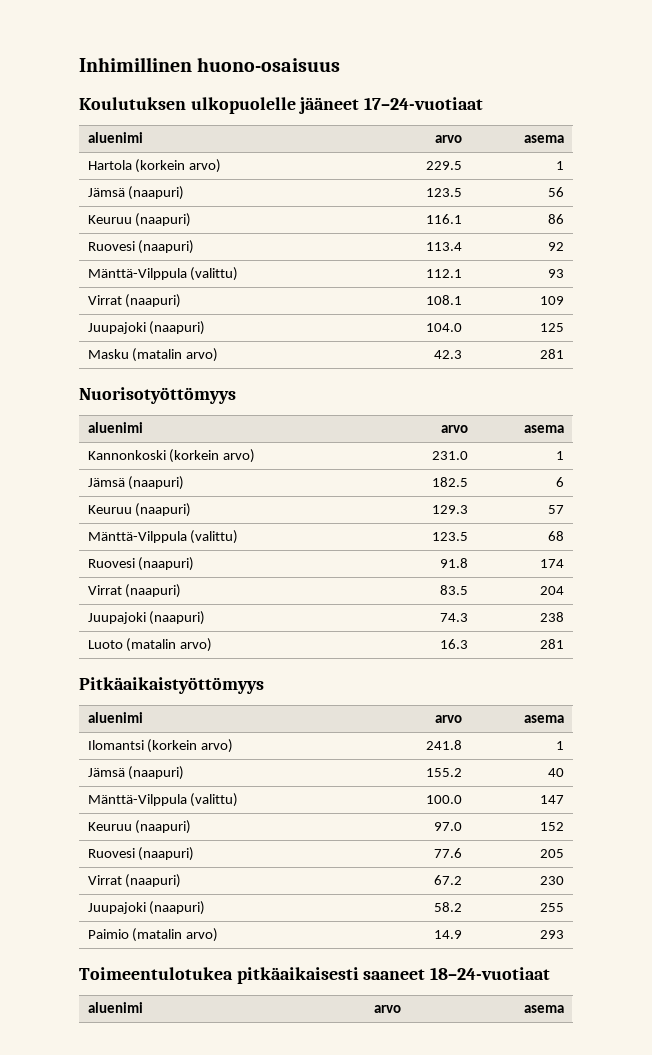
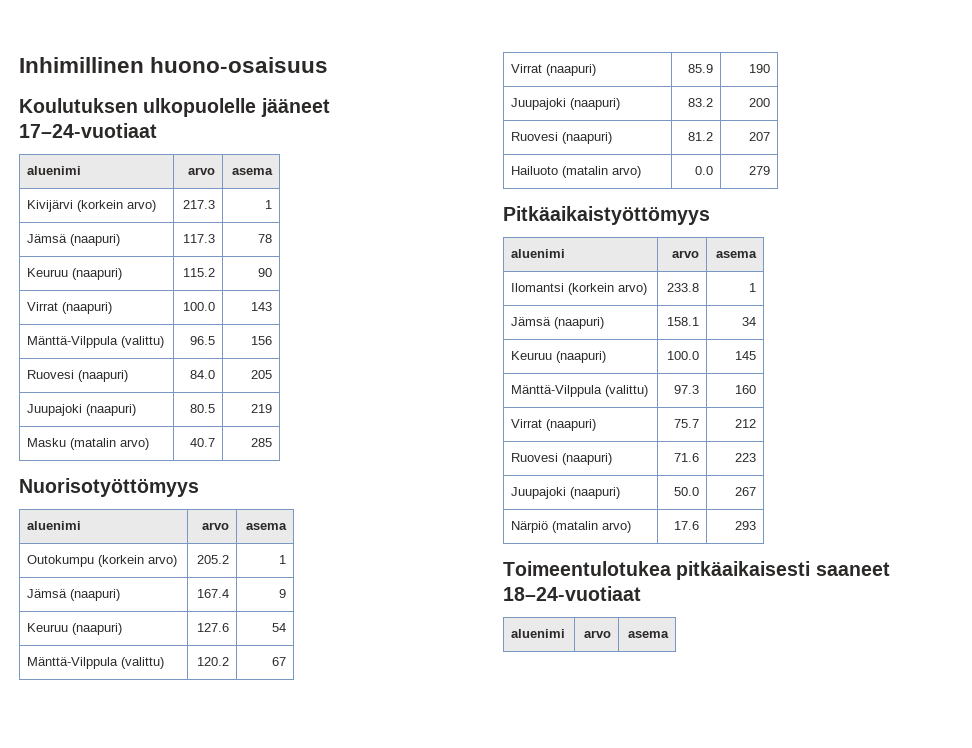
- Hartola (korkein arvo) | 229.5 | 1
- Jämsä (naapuri) | 123.5 | 56
- Keuruu (naapuri) | 116.1 | 86
- Ruovesi (naapuri) | 113.4 | 92
- Mänttä-Vilppula (valittu) | 112.1 | 93
- Virrat (naapuri) | 108.1 | 109
- Juupajoki (naapuri) | 104.0 | 125
+ Kivijärvi (korkein arvo) | 217.3 | 1
+ Jämsä (naapuri) | 117.3 | 78
+ Keuruu (naapuri) | 115.2 | 90
+ Virrat (naapuri) | 100.0 | 143
+ Mänttä-Vilppula (valittu) | 96.5 | 156
+ Ruovesi (naapuri) | 84.0 | 205
+ Juupajoki (naapuri) | 80.5 | 219
- Masku (matalin arvo) | 42.3 | 281
+ Masku (matalin arvo) | 40.7 | 285
- Kannonkoski (korkein arvo) | 231.0 | 1
- Jämsä (naapuri) | 182.5 | 6
- Keuruu (naapuri) | 129.3 | 57
- Mänttä-Vilppula (valittu) | 123.5 | 68
- Ruovesi (naapuri) | 91.8 | 174
- Virrat (naapuri) | 83.5 | 204
- Juupajoki (naapuri) | 74.3 | 238
- Luoto (matalin arvo) | 16.3 | 281
+ Outokumpu (korkein arvo) | 205.2 | 1
+ Jämsä (naapuri) | 167.4 | 9
+ Keuruu (naapuri) | 127.6 | 54
+ Mänttä-Vilppula (valittu) | 120.2 | 67
+ Virrat (naapuri) | 85.9 | 190
+ Juupajoki (naapuri) | 83.2 | 200
+ Ruovesi (naapuri) | 81.2 | 207
+ Hailuoto (matalin arvo) | 0.0 | 279
- Ilomantsi (korkein arvo) | 241.8 | 1
- Jämsä (naapuri) | 155.2 | 40
- Mänttä-Vilppula (valittu) | 100.0 | 147
- Keuruu (naapuri) | 97.0 | 152
- Ruovesi (naapuri) | 77.6 | 205
- Virrat (naapuri) | 67.2 | 230
- Juupajoki (naapuri) | 58.2 | 255
- Paimio (matalin arvo) | 14.9 | 293
+ Ilomantsi (korkein arvo) | 233.8 | 1
+ Jämsä (naapuri) | 158.1 | 34
+ Keuruu (naapuri) | 100.0 | 145
+ Mänttä-Vilppula (valittu) | 97.3 | 160
+ Virrat (naapuri) | 75.7 | 212
+ Ruovesi (naapuri) | 71.6 | 223
+ Juupajoki (naapuri) | 50.0 | 267
+ Närpiö (matalin arvo) | 17.6 | 293

